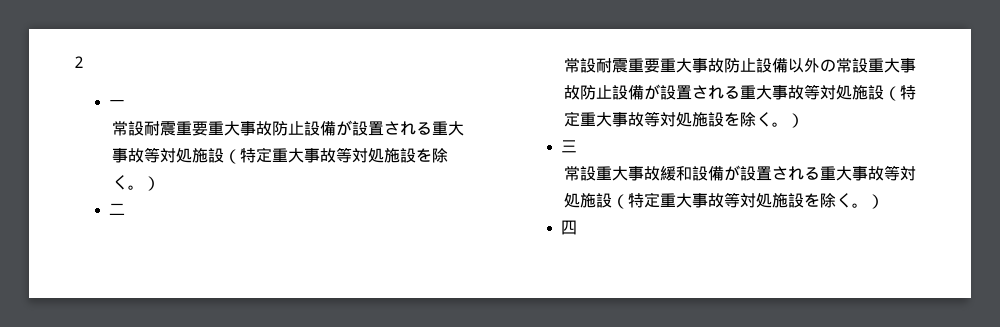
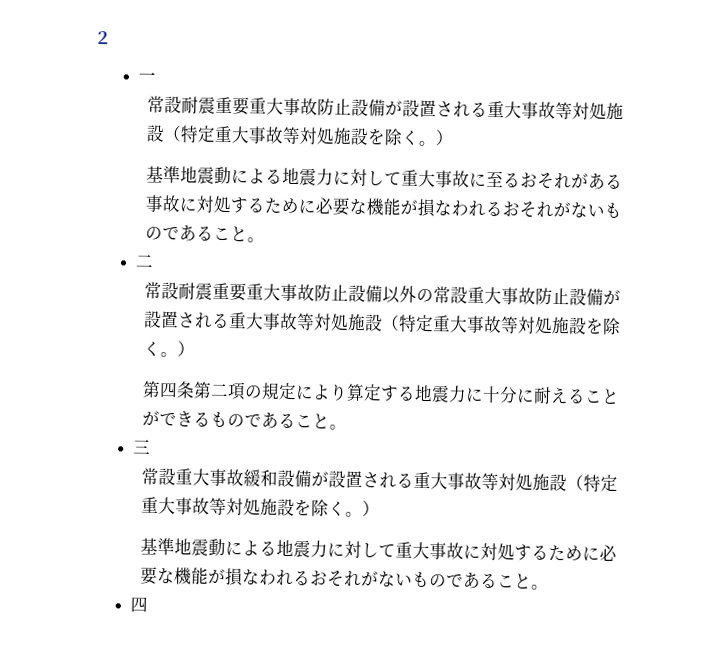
+ 基準地震動による地震力に対して重大事故に至るおそれがある事故に対処するために必要な機能が損なわれるおそれがないものであること。
+ 第四条第二項の規定により算定する地震力に十分に耐えることができるものであること。
+ 基準地震動による地震力に対して重大事故に対処するために必要な機能が損なわれるおそれがないものであること。

